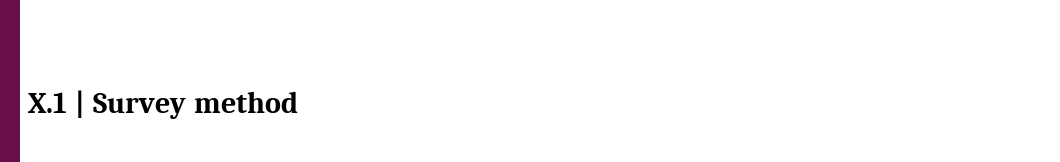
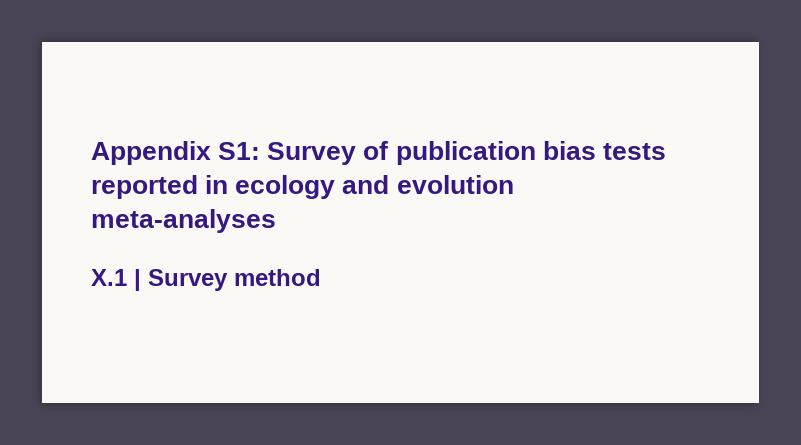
+ Appendix S1: Survey of publication bias tests reported in ecology and evolution meta-analyses

